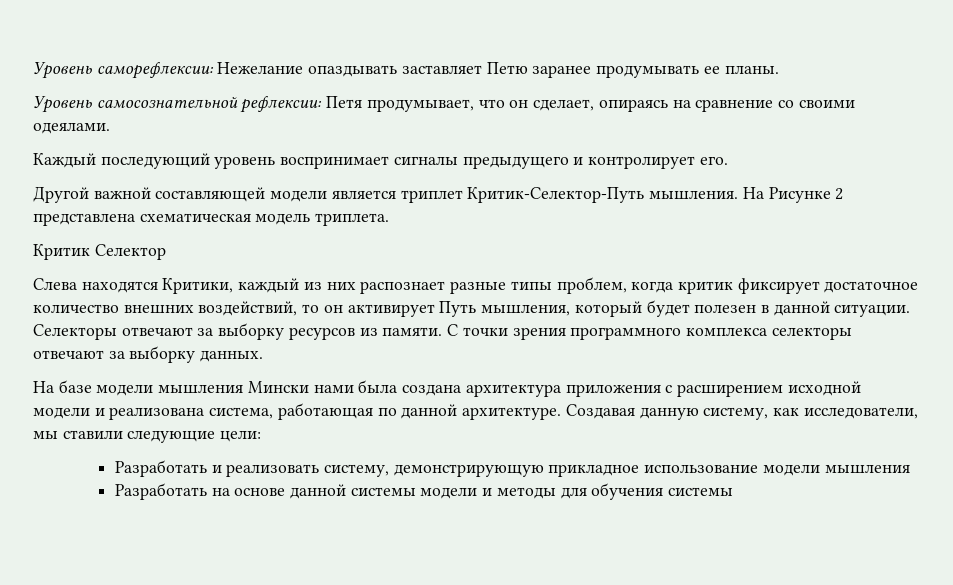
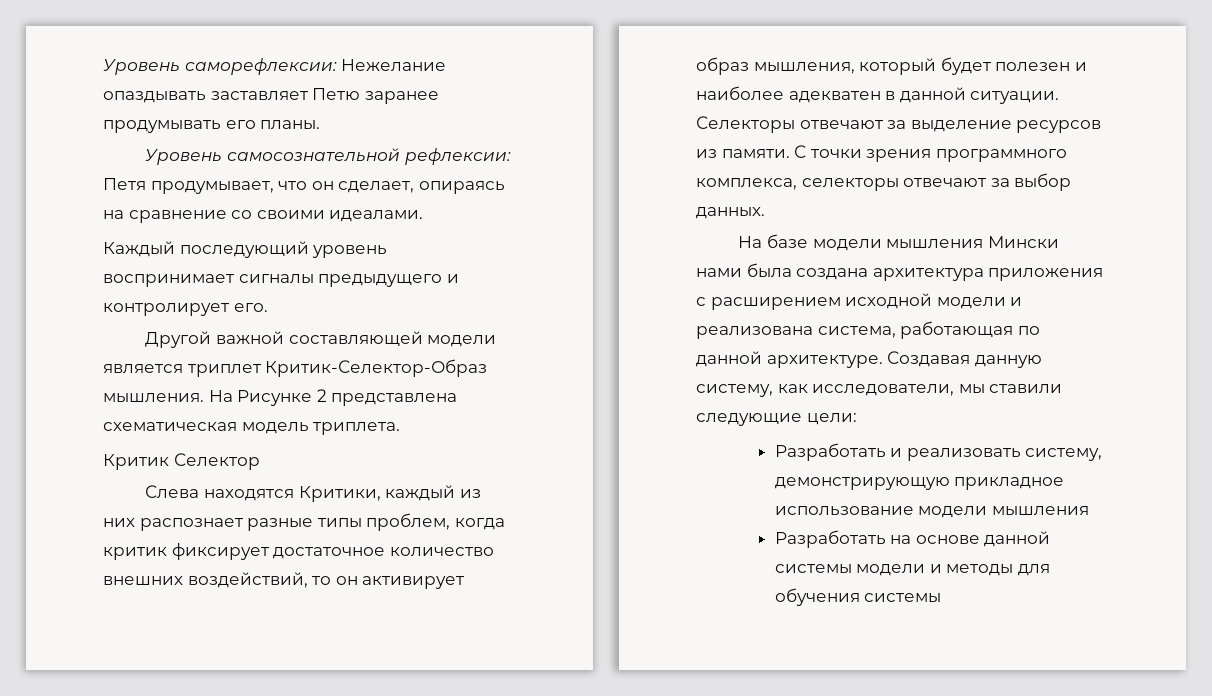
- Уровень саморефлексии: Нежелание опаздывать заставляет Петю заранее продумывать ее планы.
+ Уровень саморефлексии: Нежелание опаздывать заставляет Петю заранее продумывать его планы.
- Уровень самосознательной рефлексии: Петя продумывает, что он сделает, опираясь на сравнение со своими одеялами.
+ Уровень самосознательной рефлексии: Петя продумывает, что он сделает, опираясь на сравнение со своими идеалами.
- Другой важной составляющей модели является триплет Критик-Селектор-Путь мышления.
+ Другой важной составляющей модели является триплет Критик-Селектор-Образ мышления.
- Слева находятся Критики, каждый из них распознает разные типы проблем, когда критик фиксирует достаточное количество внешних воздействий, то он активирует Путь мышления, который будет полезен в данной ситуации.
+ Слева находятся Критики, каждый из них распознает разные типы проблем, когда критик фиксирует достаточное количество внешних воздействий, то он активирует образ мышления, который будет полезен и наиболее адекватен в данной ситуации.
- Селекторы отвечают за выборку ресурсов из памяти.
+ Селекторы отвечают за выделение ресурсов из памяти.
- С точки зрения программного комплекса селекторы отвечают за выборку данных.
+ С точки зрения программного комплекса, селекторы отвечают за выбор данных.

